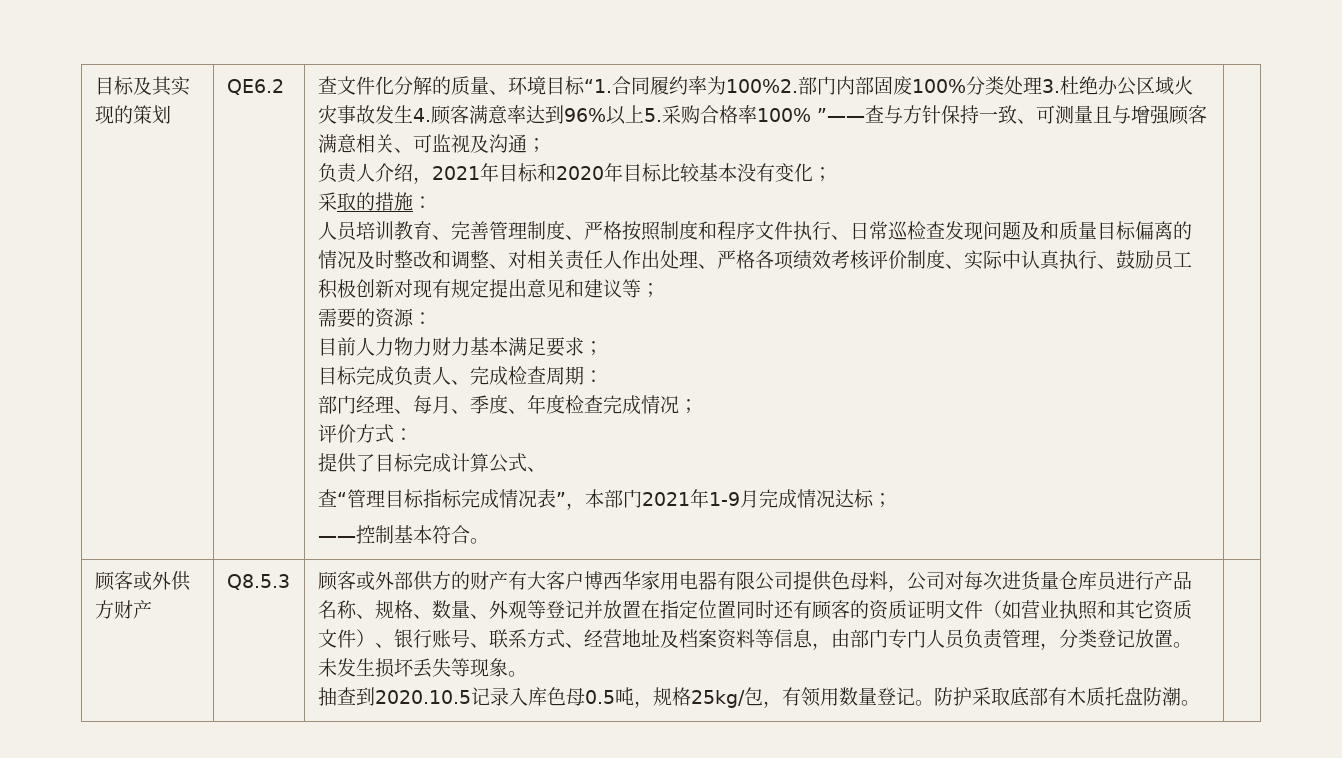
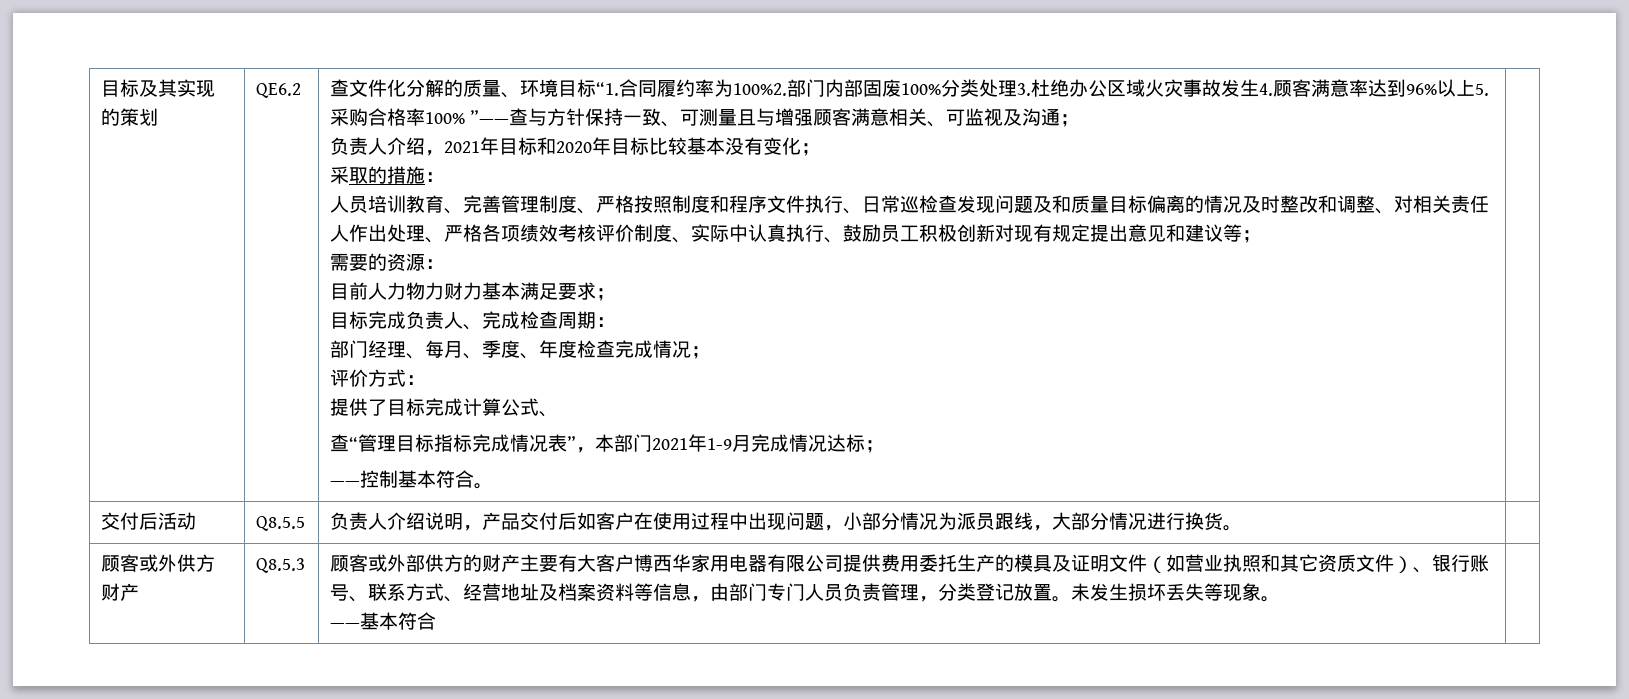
+ 交付后活动 | Q8.5.5 | 负责人介绍说明，产品交付后如客户在使用过程中出现问题，小部分情况为派员跟线，大部分情况进行换货。 |
- 顾客或外部供方的财产有大客户博西华家用电器有限公司提供色母料，公司对每次进货量仓库员进行产品名称、规格、数量、外观等登记并放置在指定位置同时还有顾客的资质证明文件（如营业执照和其它资质文件）、银行账号、联系方式、经营地址及档案资料等信息，由部门专门人员负责管理，分类登记放置。
+ 顾客或外部供方的财产主要有大客户博西华家用电器有限公司提供费用委托生产的模具及证明文件（如营业执照和其它资质文件）、银行账号、联系方式、经营地址及档案资料等信息，由部门专门人员负责管理，分类登记放置。
- 抽查到2020.10.5记录入库色母0.5吨，规格25kg/包，有领用数量登记。防护采取底部有木质托盘防潮。
+ ——基本符合

